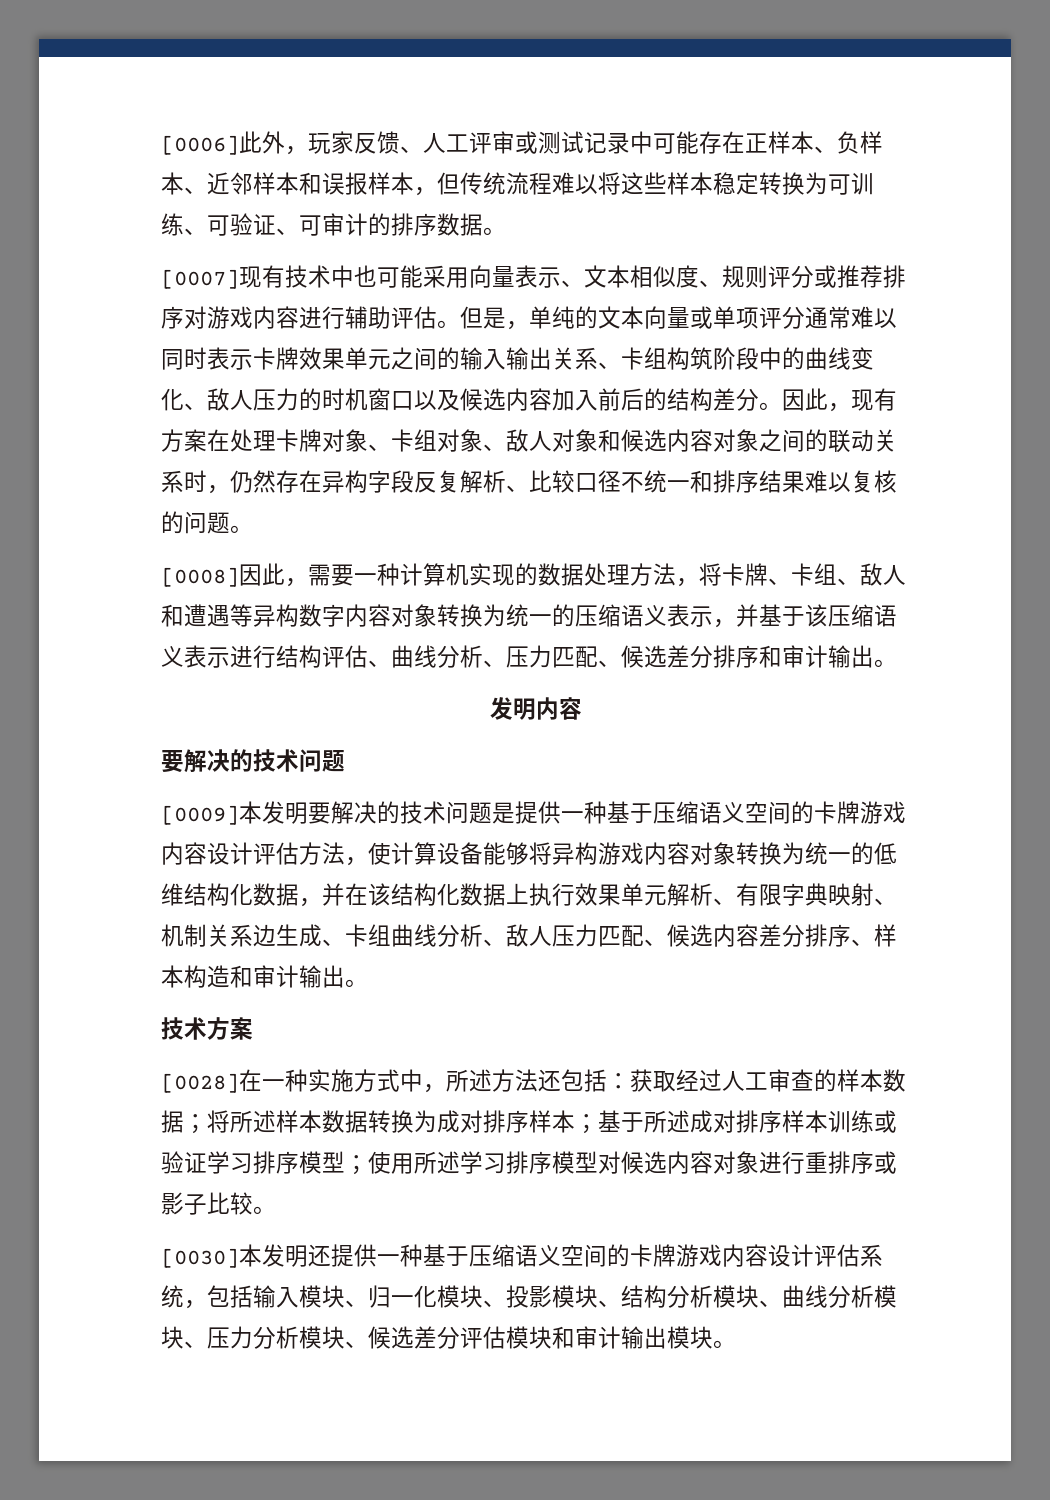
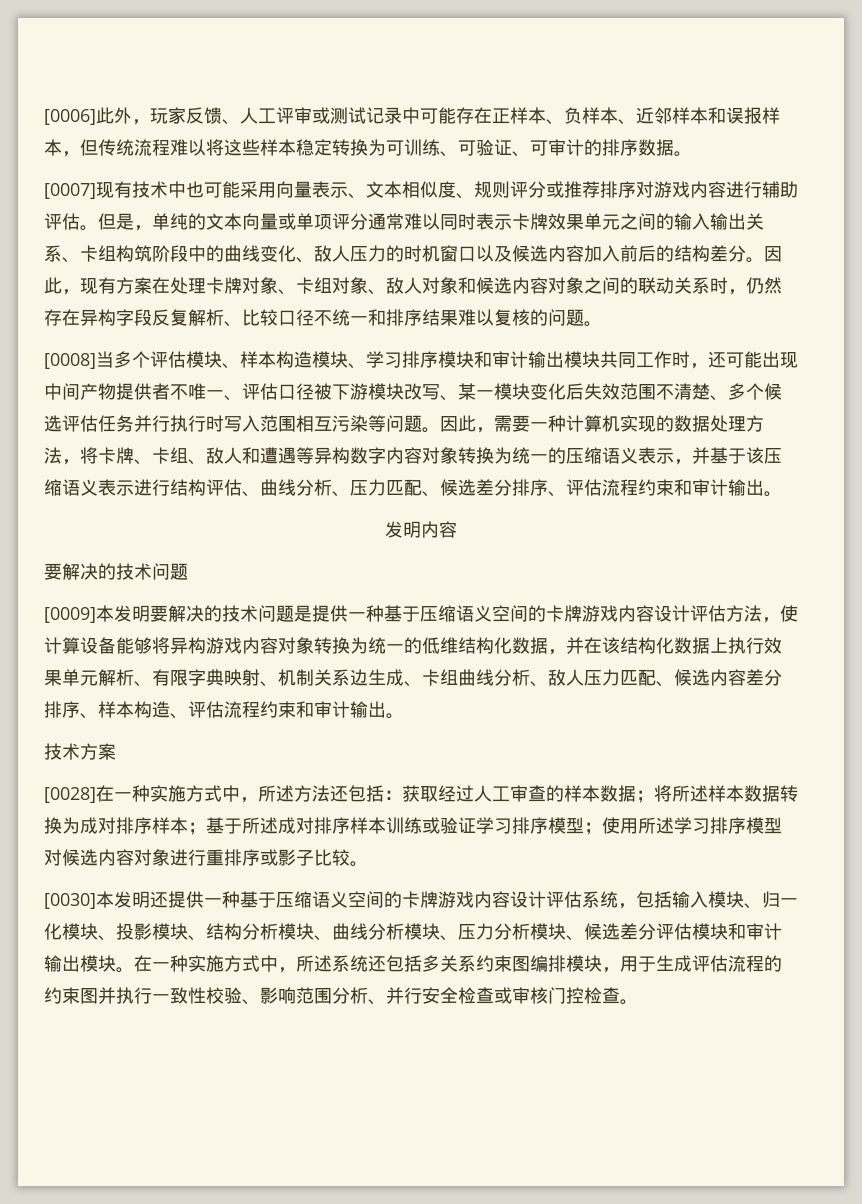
- [0008]因此，需要一种计算机实现的数据处理方法，将卡牌、卡组、敌人和遭遇等异构数字内容对象转换为统一的压缩语义表示，并基于该压缩语义表示进行结构评估、曲线分析、压力匹配、候选差分排序和审计输出。
+ [0008]当多个评估模块、样本构造模块、学习排序模块和审计输出模块共同工作时，还可能出现中间产物提供者不唯一、评估口径被下游模块改写、某一模块变化后失效范围不清楚、多个候选评估任务并行执行时写入范围相互污染等问题。因此，需要一种计算机实现的数据处理方法，将卡牌、卡组、敌人和遭遇等异构数字内容对象转换为统一的压缩语义表示，并基于该压缩语义表示进行结构评估、曲线分析、压力匹配、候选差分排序、评估流程约束和审计输出。
- [0009]本发明要解决的技术问题是提供一种基于压缩语义空间的卡牌游戏内容设计评估方法，使计算设备能够将异构游戏内容对象转换为统一的低维结构化数据，并在该结构化数据上执行效果单元解析、有限字典映射、机制关系边生成、卡组曲线分析、敌人压力匹配、候选内容差分排序、样本构造和审计输出。
+ [0009]本发明要解决的技术问题是提供一种基于压缩语义空间的卡牌游戏内容设计评估方法，使计算设备能够将异构游戏内容对象转换为统一的低维结构化数据，并在该结构化数据上执行效果单元解析、有限字典映射、机制关系边生成、卡组曲线分析、敌人压力匹配、候选内容差分排序、样本构造、评估流程约束和审计输出。
+ 在一种实施方式中，所述系统还包括多关系约束图编排模块，用于生成评估流程的约束图并执行一致性校验、影响范围分析、并行安全检查或审核门控检查。

